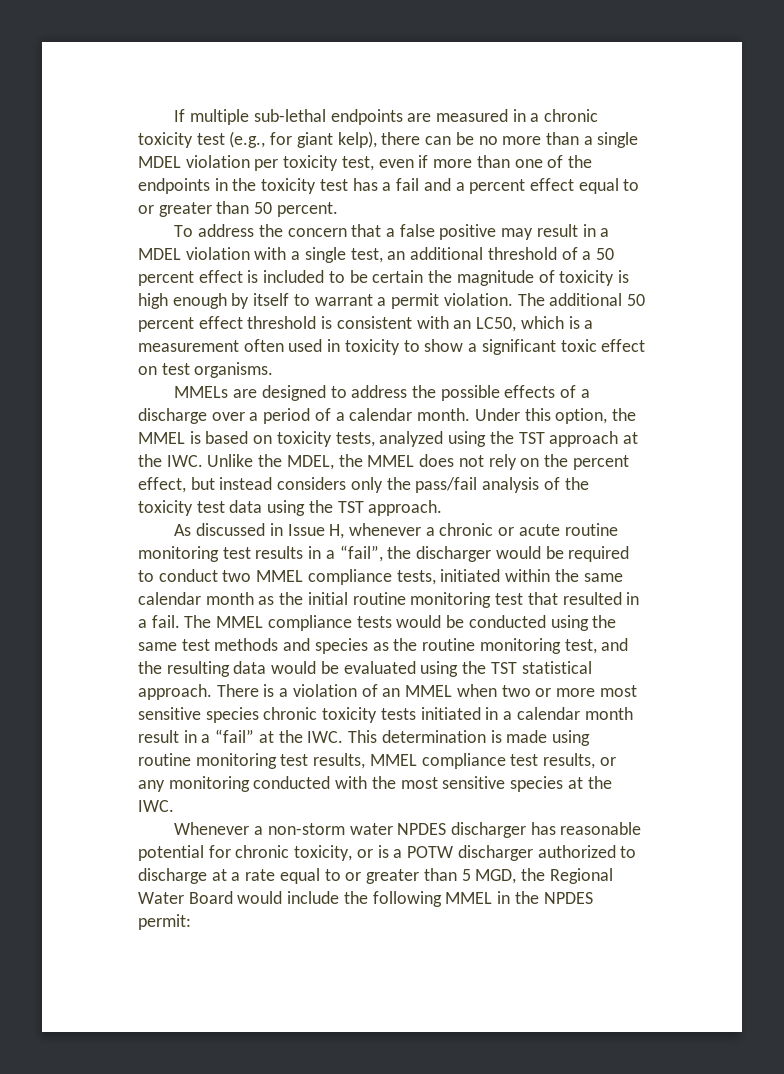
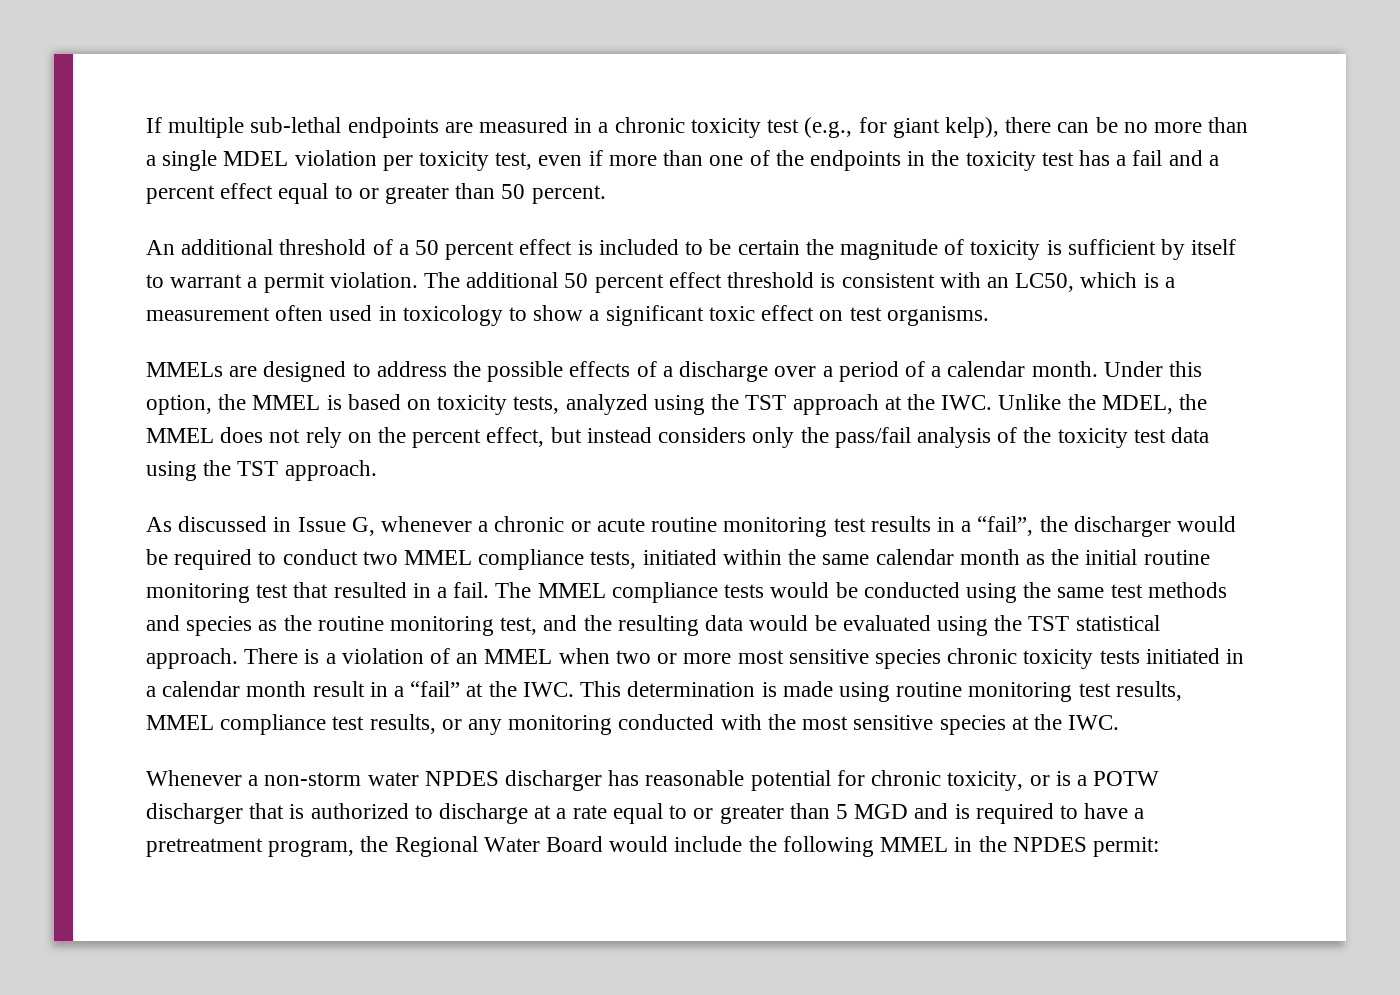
- To address the concern that a false positive may result in a MDEL violation with a single test, an additional threshold of a 50 percent effect is included to be certain the magnitude of toxicity is high enough by itself to warrant a permit violation.
+ An additional threshold of a 50 percent effect is included to be certain the magnitude of toxicity is sufficient by itself to warrant a permit violation.
- The additional 50 percent effect threshold is consistent with an LC50, which is a measurement often used in toxicity to show a significant toxic effect on test organisms.
+ The additional 50 percent effect threshold is consistent with an LC50, which is a measurement often used in toxicology to show a significant toxic effect on test organisms.
- As discussed in Issue H, whenever a chronic or acute routine monitoring test results in a “fail”, the discharger would be required to conduct two MMEL compliance tests, initiated within the same calendar month as the initial routine monitoring test that resulted in a fail.
+ As discussed in Issue G, whenever a chronic or acute routine monitoring test results in a “fail”, the discharger would be required to conduct two MMEL compliance tests, initiated within the same calendar month as the initial routine monitoring test that resulted in a fail.
- Whenever a non-storm water NPDES discharger has reasonable potential for chronic toxicity, or is a POTW discharger authorized to discharge at a rate equal to or greater than 5 MGD, the Regional Water Board would include the following MMEL in the NPDES permit:
+ Whenever a non-storm water NPDES discharger has reasonable potential for chronic toxicity, or is a POTW discharger that is authorized to discharge at a rate equal to or greater than 5 MGD and is required to have a pretreatment program, the Regional Water Board would include the following MMEL in the NPDES permit:

